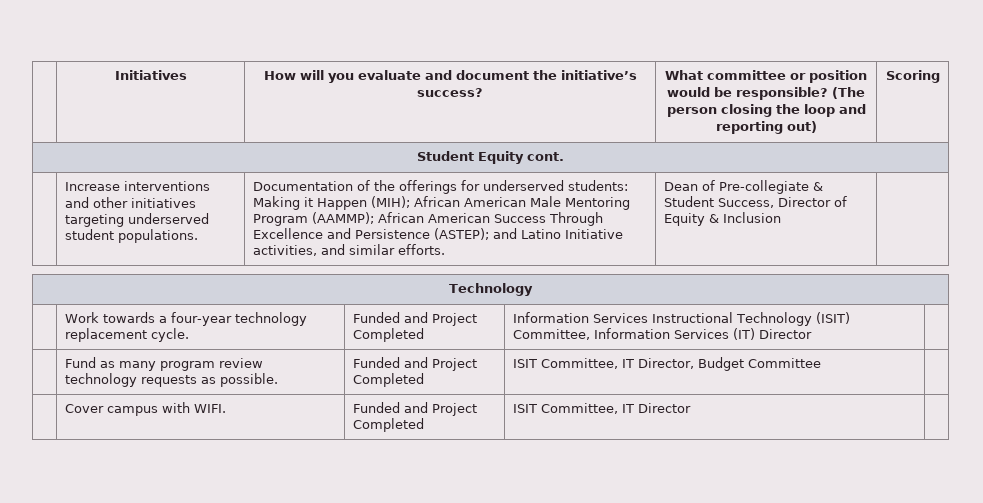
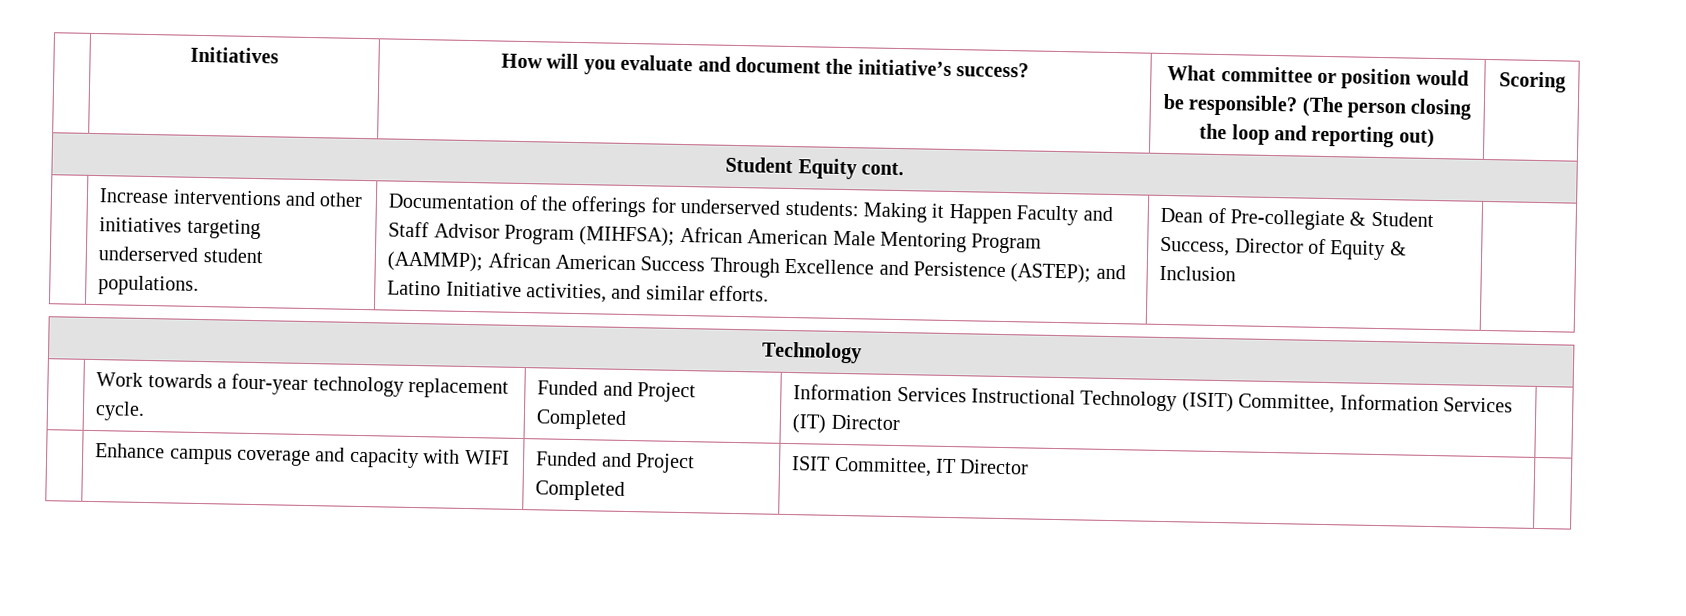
- Documentation of the offerings for underserved students: Making it Happen (MIH); African American Male Mentoring Program (AAMMP); African American Success Through Excellence and Persistence (ASTEP); and Latino Initiative activities, and similar efforts.
+ Documentation of the offerings for underserved students: Making it Happen Faculty and Staff Advisor Program (MIHFSA); African American Male Mentoring Program (AAMMP); African American Success Through Excellence and Persistence (ASTEP); and Latino Initiative activities, and similar efforts.
- | Fund as many program review technology requests as possible. | Funded and Project Completed | ISIT Committee, IT Director, Budget Committee |
- | Cover campus with WIFI. | Funded and Project Completed | ISIT Committee, IT Director |
+ | Enhance campus coverage and capacity with WIFI | Funded and Project Completed | ISIT Committee, IT Director |

